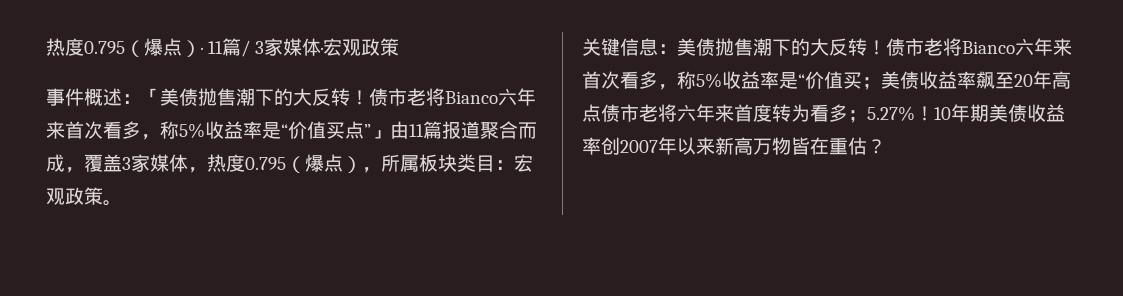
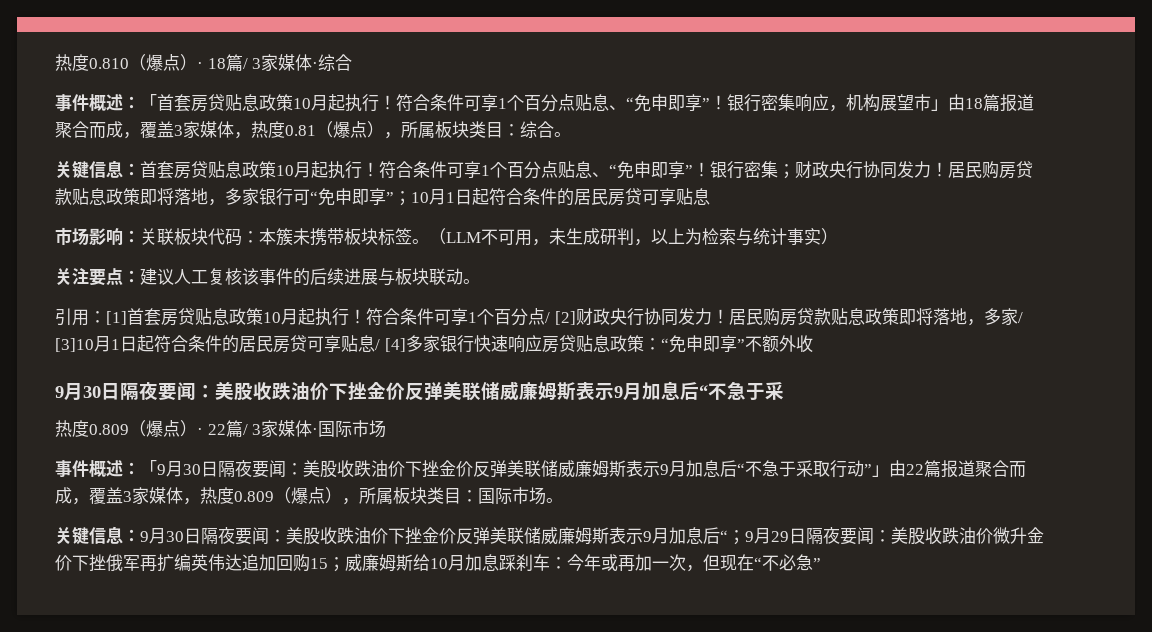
- 热度0.795（爆点）· 11篇/ 3家媒体·宏观政策
- 事件概述：「美债抛售潮下的大反转！债市老将Bianco六年来首次看多，称5%收益率是“价值买点”」由11篇报道聚合而成，覆盖3家媒体，热度0.795（爆点），所属板块类目：宏观政策。
- 关键信息：美债抛售潮下的大反转！债市老将Bianco六年来首次看多，称5%收益率是“价值买；美债收益率飙至20年高点债市老将六年来首度转为看多；5.27%！10年期美债收益率创2007年以来新高万物皆在重估？
+ 热度0.810（爆点）· 18篇/ 3家媒体·综合
+ 事件概述：「首套房贷贴息政策10月起执行！符合条件可享1个百分点贴息、“免申即享”！银行密集响应，机构展望市」由18篇报道聚合而成，覆盖3家媒体，热度0.81（爆点），所属板块类目：综合。
+ 关键信息：首套房贷贴息政策10月起执行！符合条件可享1个百分点贴息、“免申即享”！银行密集；财政央行协同发力！居民购房贷款贴息政策即将落地，多家银行可“免申即享”；10月1日起符合条件的居民房贷可享贴息
+ 市场影响：关联板块代码：本簇未携带板块标签。（LLM不可用，未生成研判，以上为检索与统计事实）
+ 关注要点：建议人工复核该事件的后续进展与板块联动。
+ 引用：[1]首套房贷贴息政策10月起执行！符合条件可享1个百分点/ [2]财政央行协同发力！居民购房贷款贴息政策即将落地，多家/ [3]10月1日起符合条件的居民房贷可享贴息/ [4]多家银行快速响应房贷贴息政策：“免申即享”不额外收
+ 9月30日隔夜要闻：美股收跌油价下挫金价反弹美联储威廉姆斯表示9月加息后“不急于采
+ 热度0.809（爆点）· 22篇/ 3家媒体·国际市场
+ 事件概述：「9月30日隔夜要闻：美股收跌油价下挫金价反弹美联储威廉姆斯表示9月加息后“不急于采取行动”」由22篇报道聚合而成，覆盖3家媒体，热度0.809（爆点），所属板块类目：国际市场。
+ 关键信息：9月30日隔夜要闻：美股收跌油价下挫金价反弹美联储威廉姆斯表示9月加息后“；9月29日隔夜要闻：美股收跌油价微升金价下挫俄军再扩编英伟达追加回购15；威廉姆斯给10月加息踩刹车：今年或再加一次，但现在“不必急”

